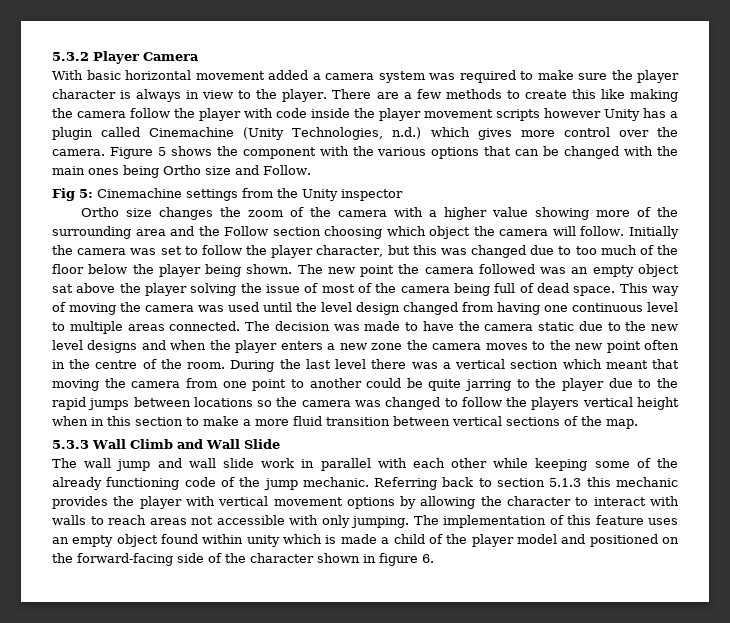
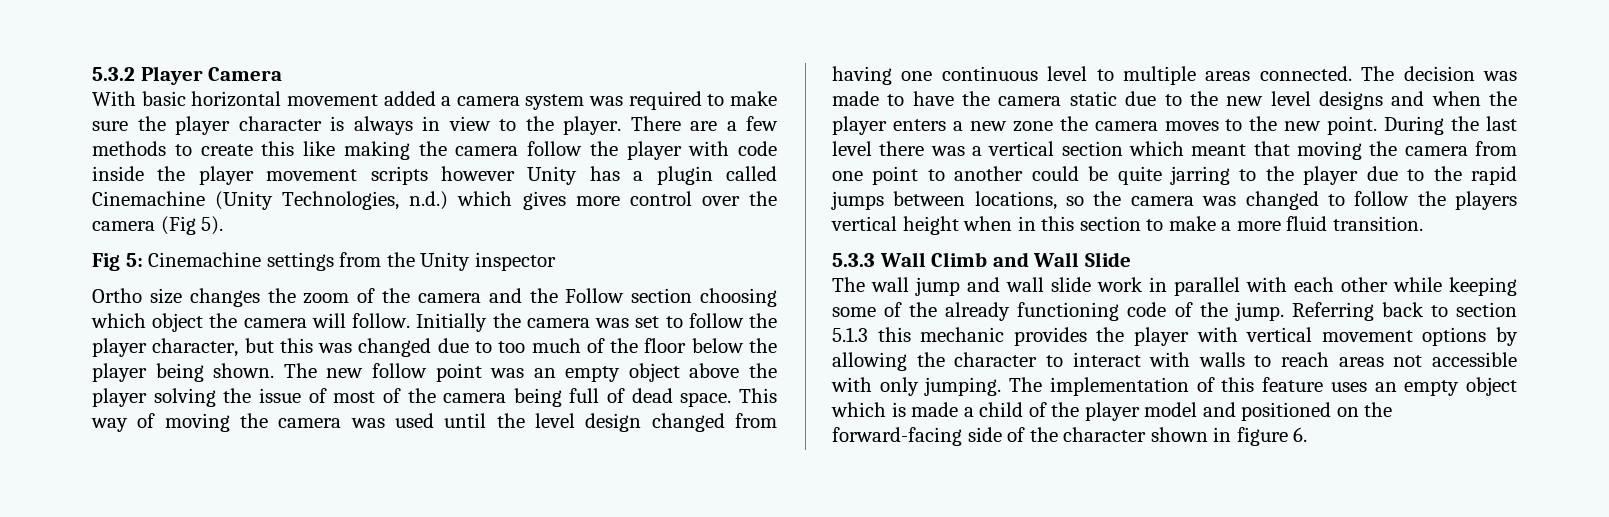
- There are a few methods to create this like making the camera follow the player with code inside the player movement scripts however Unity has a plugin called Cinemachine (Unity Technologies, n.d.) which gives more control over the camera. Figure 5 shows the component with the various options that can be changed with the main ones being Ortho size and Follow.
+ There are a few methods to create this like making the camera follow the player with code inside the player movement scripts however Unity has a plugin called Cinemachine (Unity Technologies, n.d.) which gives more control over the camera (Fig 5).
- Ortho size changes the zoom of the camera with a higher value showing more of the surrounding area and the Follow section choosing which object the camera will follow.
+ Ortho size changes the zoom of the camera and the Follow section choosing which object the camera will follow.
- The new point the camera followed was an empty object sat above the player solving the issue of most of the camera being full of dead space.
+ The new follow point was an empty object above the player solving the issue of most of the camera being full of dead space.
- The decision was made to have the camera static due to the new level designs and when the player enters a new zone the camera moves to the new point often in the centre of the room.
+ The decision was made to have the camera static due to the new level designs and when the player enters a new zone the camera moves to the new point.
- During the last level there was a vertical section which meant that moving the camera from one point to another could be quite jarring to the player due to the rapid jumps between locations so the camera was changed to follow the players vertical height when in this section to make a more fluid transition between vertical sections of the map.
+ During the last level there was a vertical section which meant that moving the camera from one point to another could be quite jarring to the player due to the rapid jumps between locations, so the camera was changed to follow the players vertical height when in this section to make a more fluid transition.
- The wall jump and wall slide work in parallel with each other while keeping some of the already functioning code of the jump mechanic.
+ The wall jump and wall slide work in parallel with each other while keeping some of the already functioning code of the jump.
- The implementation of this feature uses an empty object found within unity which is made a child of the player model and positioned on the forward-facing side of the character shown in figure 6.
+ The implementation of this feature uses an empty object which is made a child of the player model and positioned on the forward-facing side of the character shown in figure 6.

